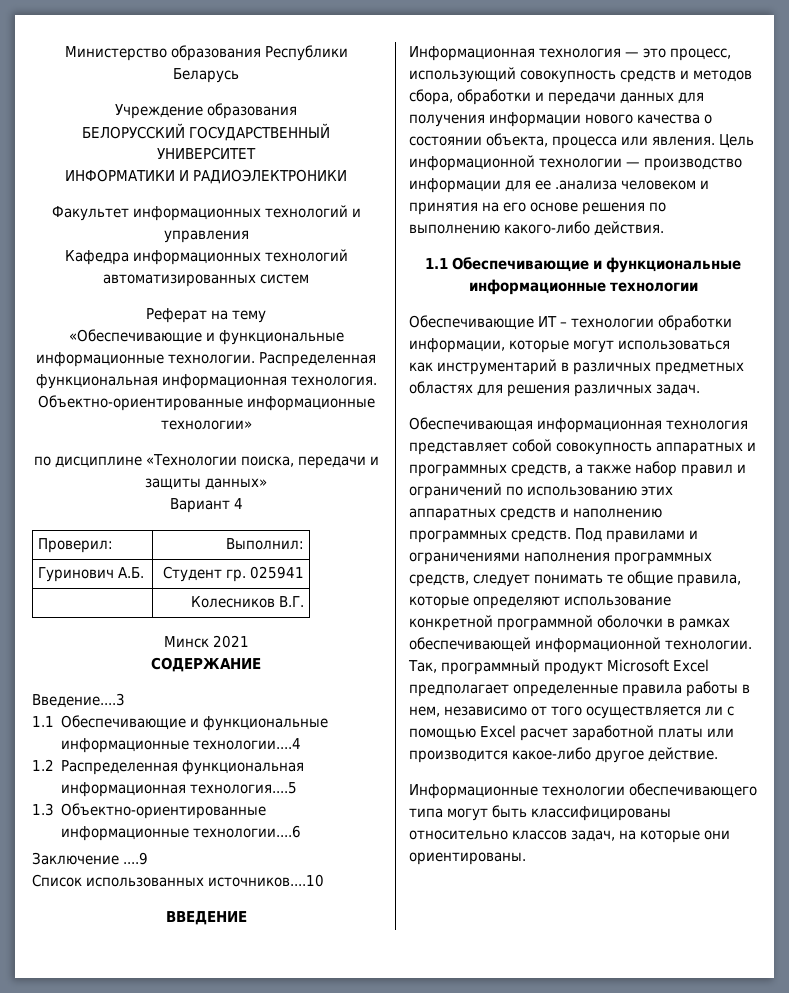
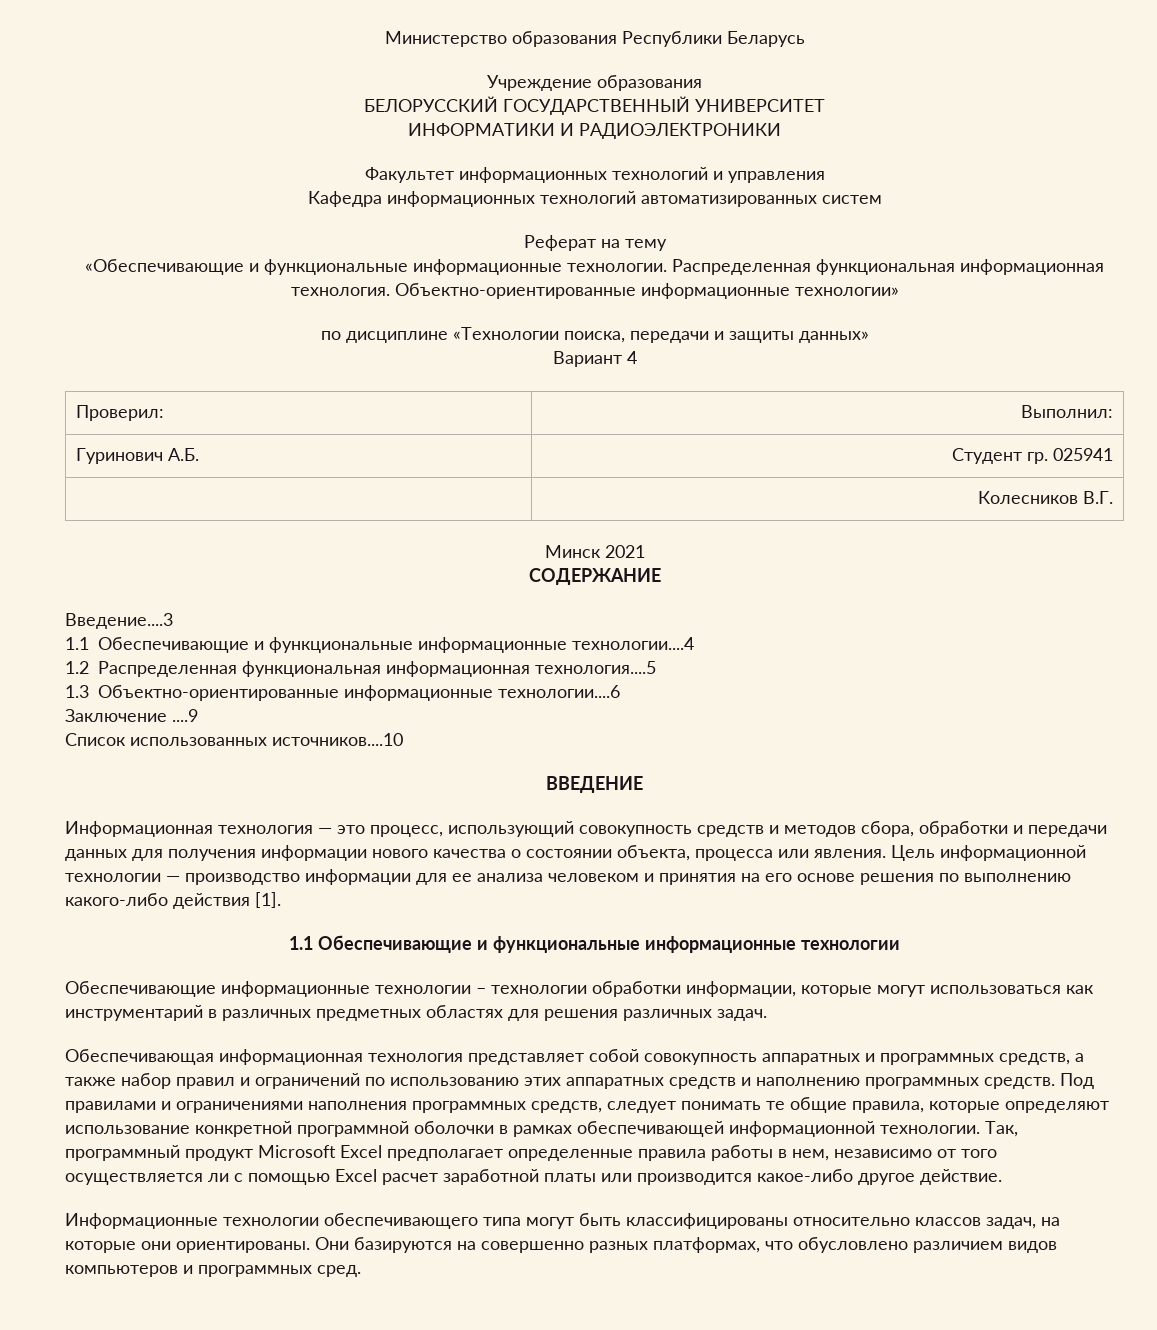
- Цель информационной технологии — производство информации для ее .анализа человеком и принятия на его основе решения по выполнению какого-либо действия.
+ Цель информационной технологии — производство информации для ее анализа человеком и принятия на его основе решения по выполнению какого-либо действия [1].
- Обеспечивающие ИТ – технологии обработки информации, которые могут использоваться как инструментарий в различных предметных областях для решения различных задач.
+ Обеспечивающие информационные технологии – технологии обработки информации, которые могут использоваться как инструментарий в различных предметных областях для решения различных задач.
+ Они базируются на совершенно разных платформах, что обусловлено различием видов компьютеров и программных сред.

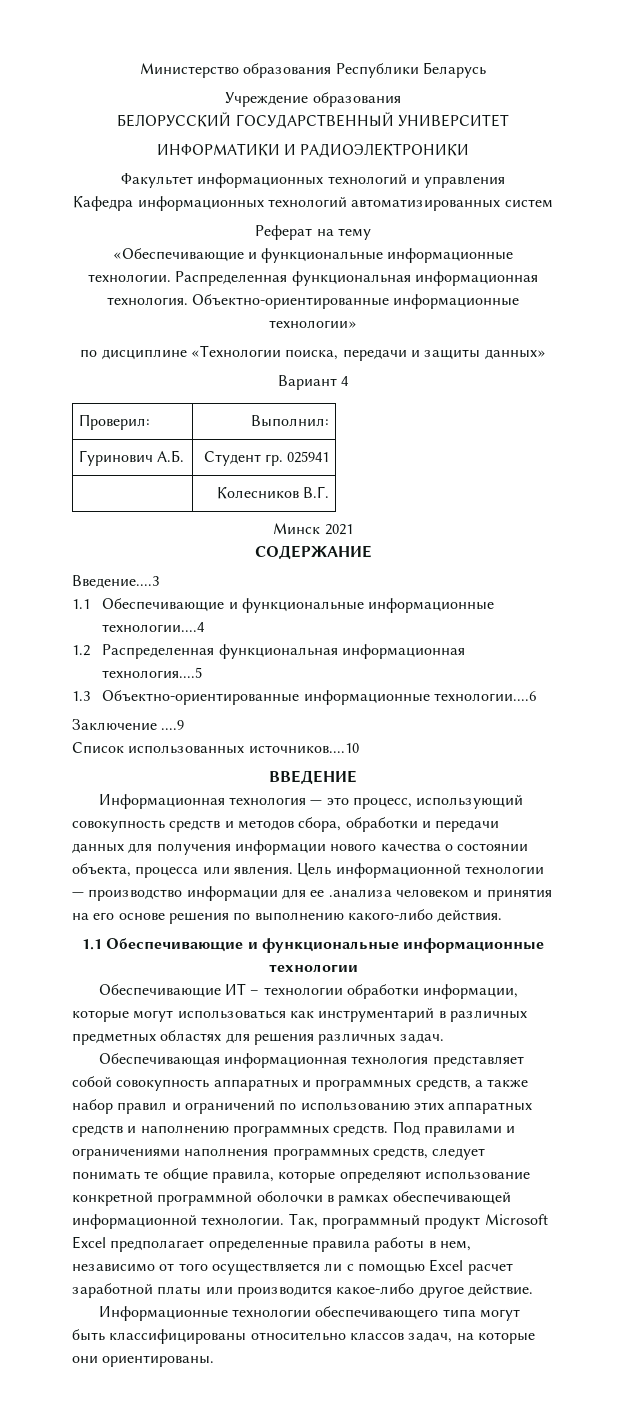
- Цель информационной технологии — производство информации для ее анализа человеком и принятия на его основе решения по выполнению какого-либо действия [1].
+ Цель информационной технологии — производство информации для ее .анализа человеком и принятия на его основе решения по выполнению какого-либо действия.
- Обеспечивающие информационные технологии – технологии обработки информации, которые могут использоваться как инструментарий в различных предметных областях для решения различных задач.
+ Обеспечивающие ИТ – технологии обработки информации, которые могут использоваться как инструментарий в различных предметных областях для решения различных задач.
- Они базируются на совершенно разных платформах, что обусловлено различием видов компьютеров и программных сред.

